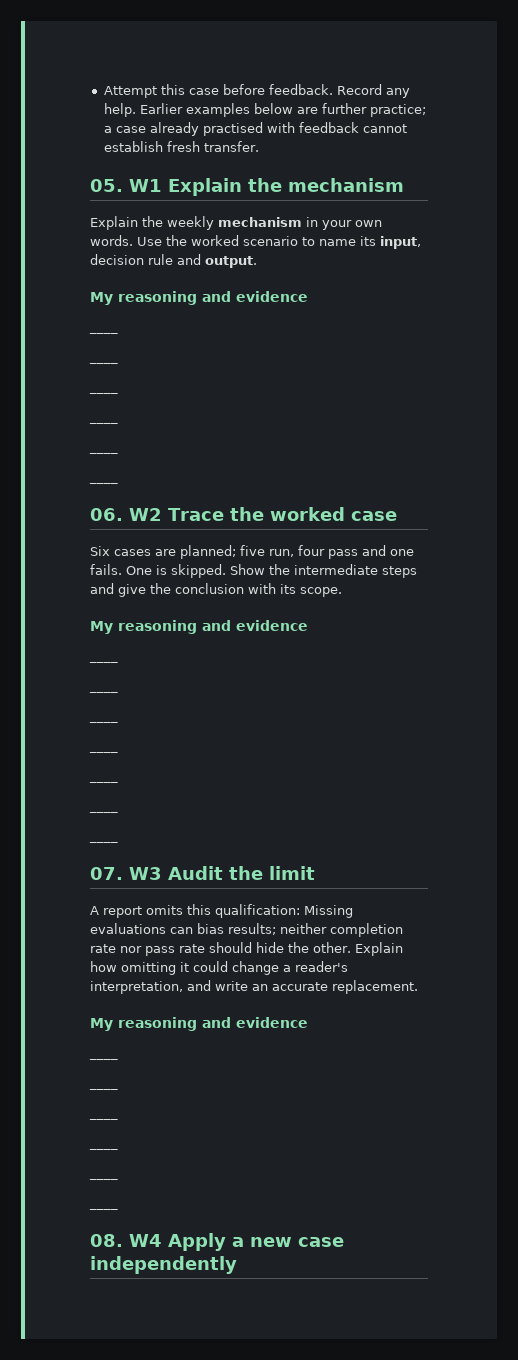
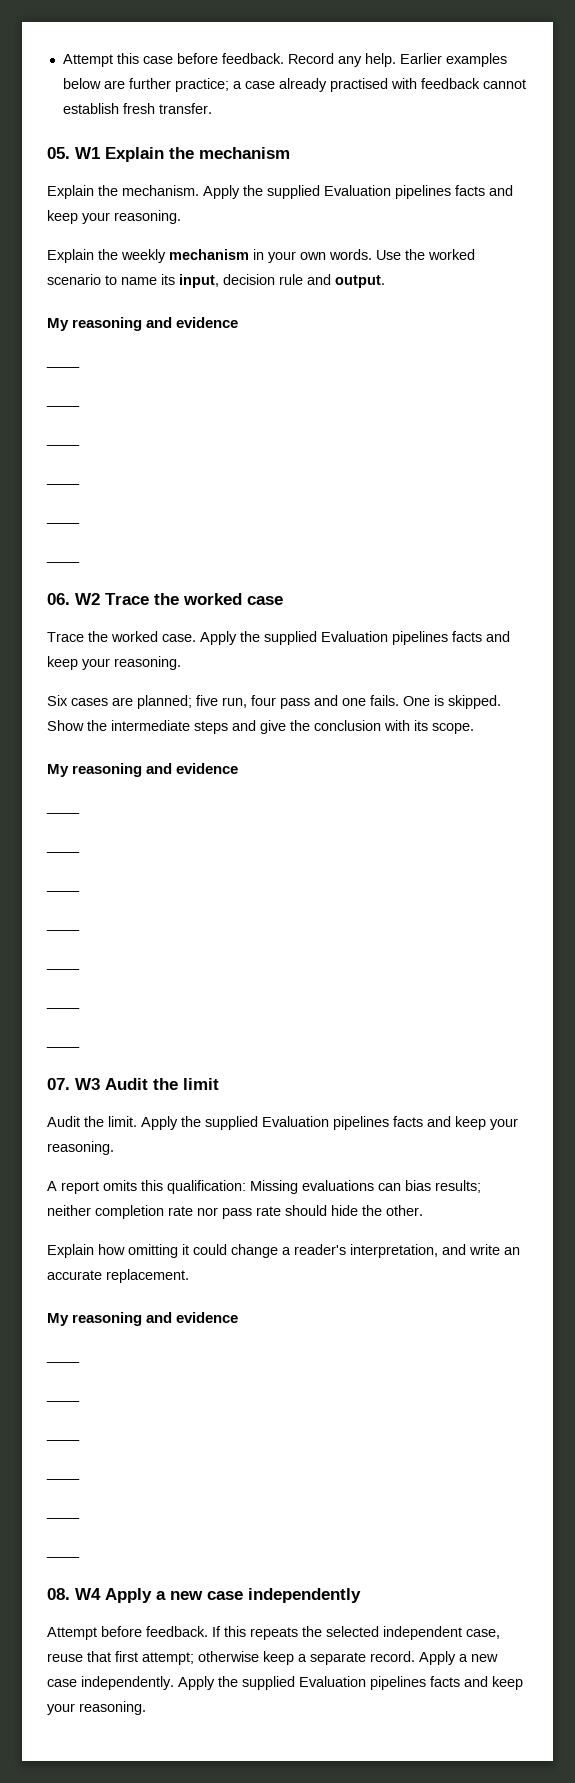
+ Explain the mechanism. Apply the supplied Evaluation pipelines facts and keep your reasoning.
+ Trace the worked case. Apply the supplied Evaluation pipelines facts and keep your reasoning.
+ Audit the limit. Apply the supplied Evaluation pipelines facts and keep your reasoning.
- A report omits this qualification: Missing evaluations can bias results; neither completion rate nor pass rate should hide the other. Explain how omitting it could change a reader's interpretation, and write an accurate replacement.
+ A report omits this qualification: Missing evaluations can bias results; neither completion rate nor pass rate should hide the other.
+ Explain how omitting it could change a reader's interpretation, and write an accurate replacement.
+ Attempt before feedback. If this repeats the selected independent case, reuse that first attempt; otherwise keep a separate record. Apply a new case independently. Apply the supplied Evaluation pipelines facts and keep your reasoning.

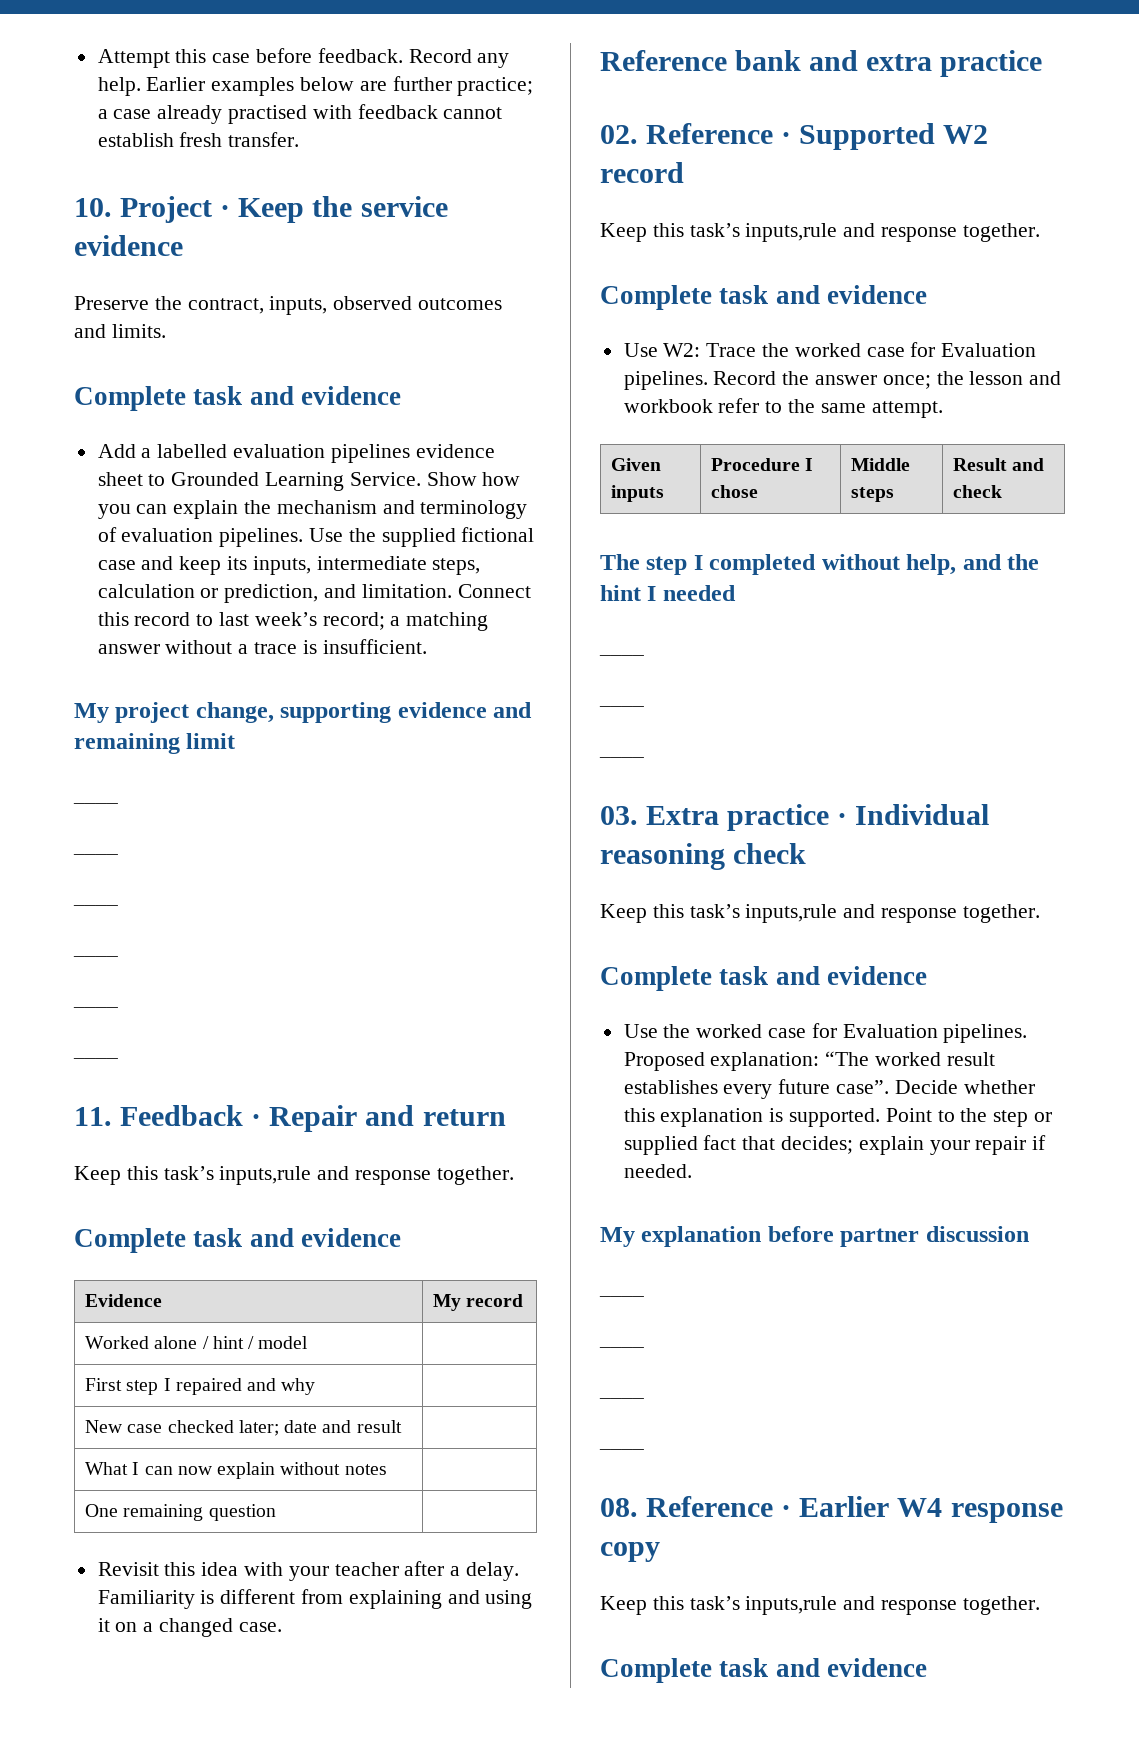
- 05. W1 Explain the mechanism
- Explain the mechanism. Apply the supplied Evaluation pipelines facts and keep your reasoning.
- Explain the weekly mechanism in your own words. Use the worked scenario to name its input, decision rule and output.
- My reasoning and evidence
+ 10. Project · Keep the service evidence
+ Preserve the contract, inputs, observed outcomes and limits.
+ Complete task and evidence
+ Add a labelled evaluation pipelines evidence sheet to Grounded Learning Service. Show how you can explain the mechanism and terminology of evaluation pipelines. Use the supplied fictional case and keep its inputs, intermediate steps, calculation or prediction, and limitation. Connect this record to last week’s record; a matching answer without a trace is insufficient.
+ My project change, supporting evidence and remaining limit
  ____
  ____
  ____
  ____
  ____
  ____
- 06. W2 Trace the worked case
- Trace the worked case. Apply the supplied Evaluation pipelines facts and keep your reasoning.
- Six cases are planned; five run, four pass and one fails. One is skipped. Show the intermediate steps and give the conclusion with its scope.
- My reasoning and evidence
+ 11. Feedback · Repair and return
+ Keep this task’s inputs,rule and response together.
+ Complete task and evidence
+ Evidence | My record
+ Worked alone / hint / model |
+ First step I repaired and why |
+ New case checked later; date and result |
+ What I can now explain without notes |
+ One remaining question |
+ Revisit this idea with your teacher after a delay. Familiarity is different from explaining and using it on a changed case.
+ Reference bank and extra practice
+ 02. Reference · Supported W2 record
+ Keep this task’s inputs,rule and response together.
+ Complete task and evidence
+ Use W2: Trace the worked case for Evaluation pipelines. Record the answer once; the lesson and workbook refer to the same attempt.
+ Given inputs | Procedure I chose | Middle steps | Result and check
+ The step I completed without help, and the hint I needed
  ____
  ____
  ____
- ____
- ____
- ____
- ____
- 07. W3 Audit the limit
- Audit the limit. Apply the supplied Evaluation pipelines facts and keep your reasoning.
- A report omits this qualification: Missing evaluations can bias results; neither completion rate nor pass rate should hide the other.
- Explain how omitting it could change a reader's interpretation, and write an accurate replacement.
- My reasoning and evidence
- ____
- ____
+ 03. Extra practice · Individual reasoning check
+ Keep this task’s inputs,rule and response together.
+ Complete task and evidence
+ Use the worked case for Evaluation pipelines. Proposed explanation: “The worked result establishes every future case”. Decide whether this explanation is supported. Point to the step or supplied fact that decides; explain your repair if needed.
+ My explanation before partner discussion
- 08. W4 Apply a new case independently
- Attempt before feedback. If this repeats the selected independent case, reuse that first attempt; otherwise keep a separate record. Apply a new case independently. Apply the supplied Evaluation pipelines facts and keep your reasoning.
+ 08. Reference · Earlier W4 response copy
+ Keep this task’s inputs,rule and response together.
+ Complete task and evidence

